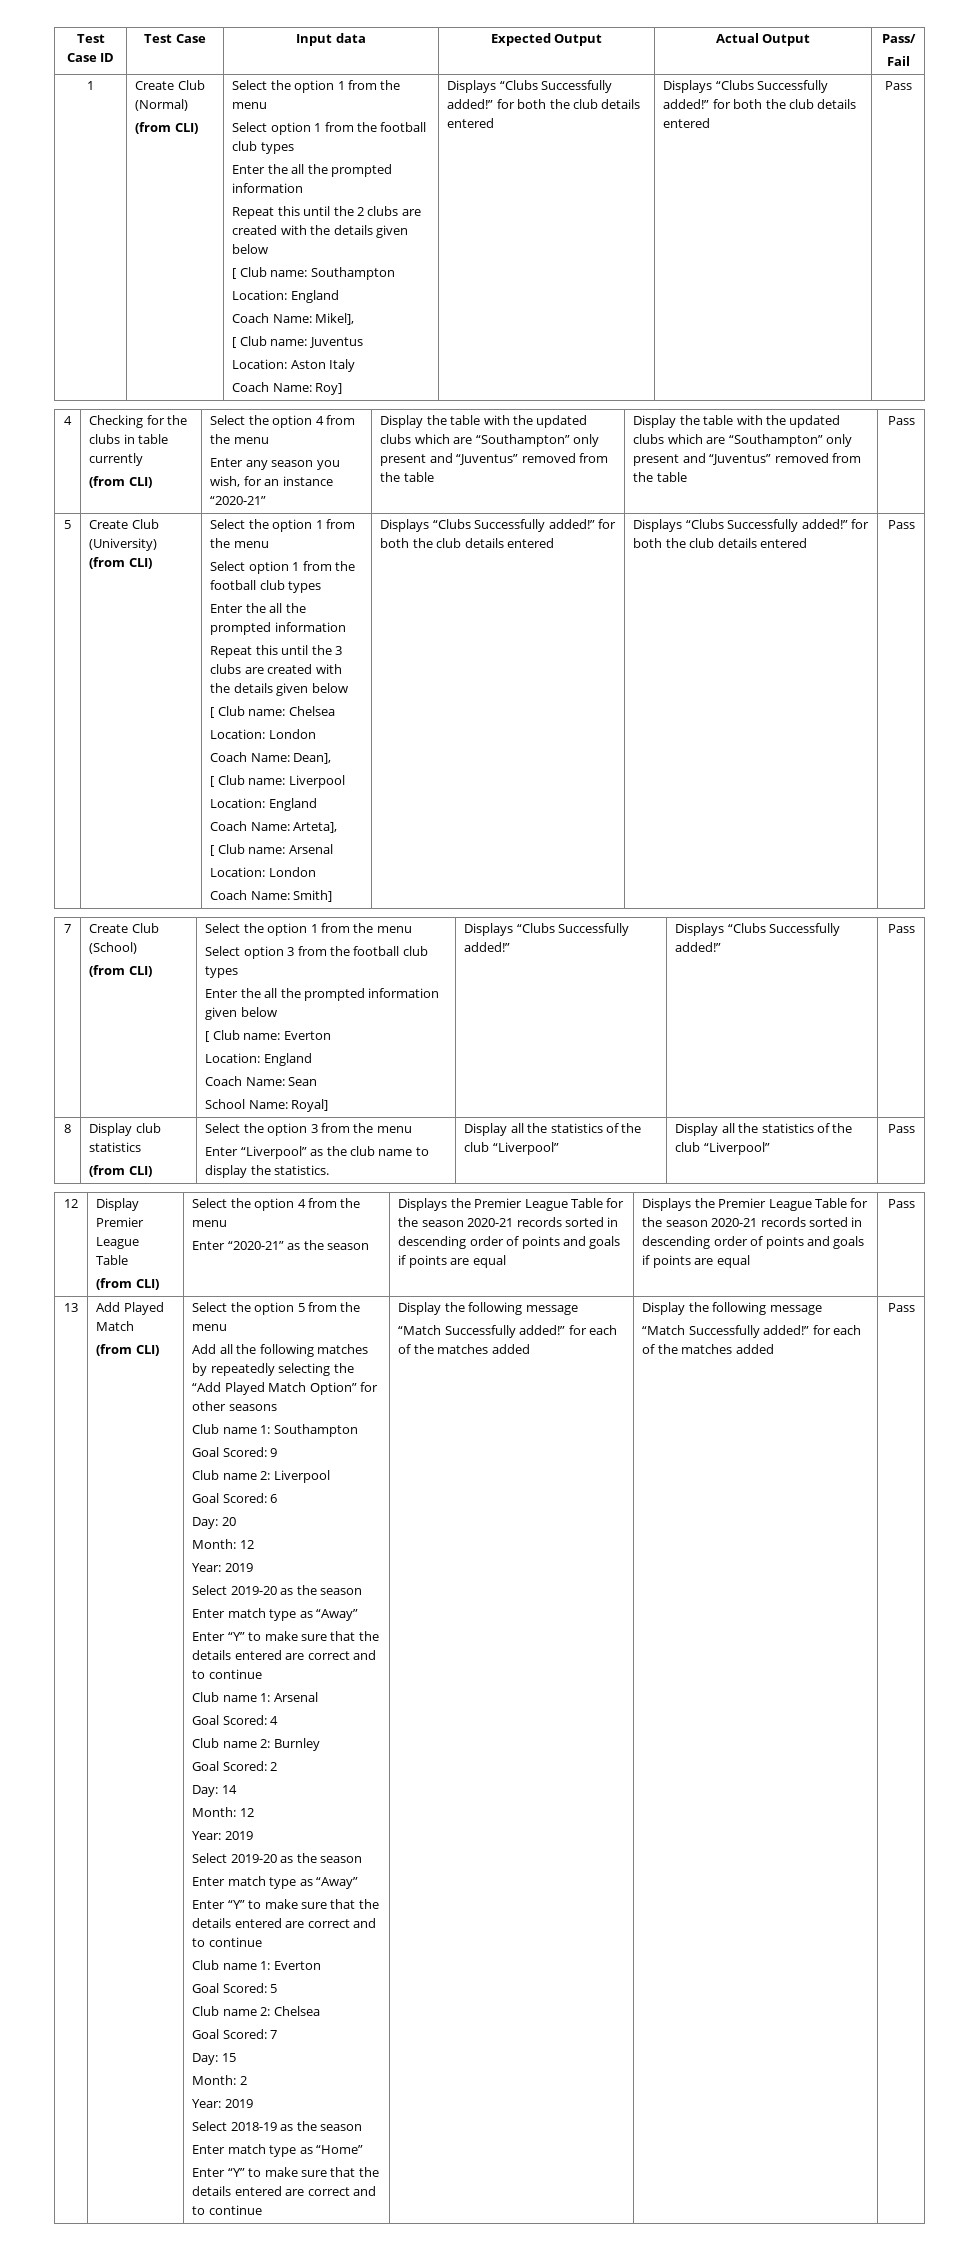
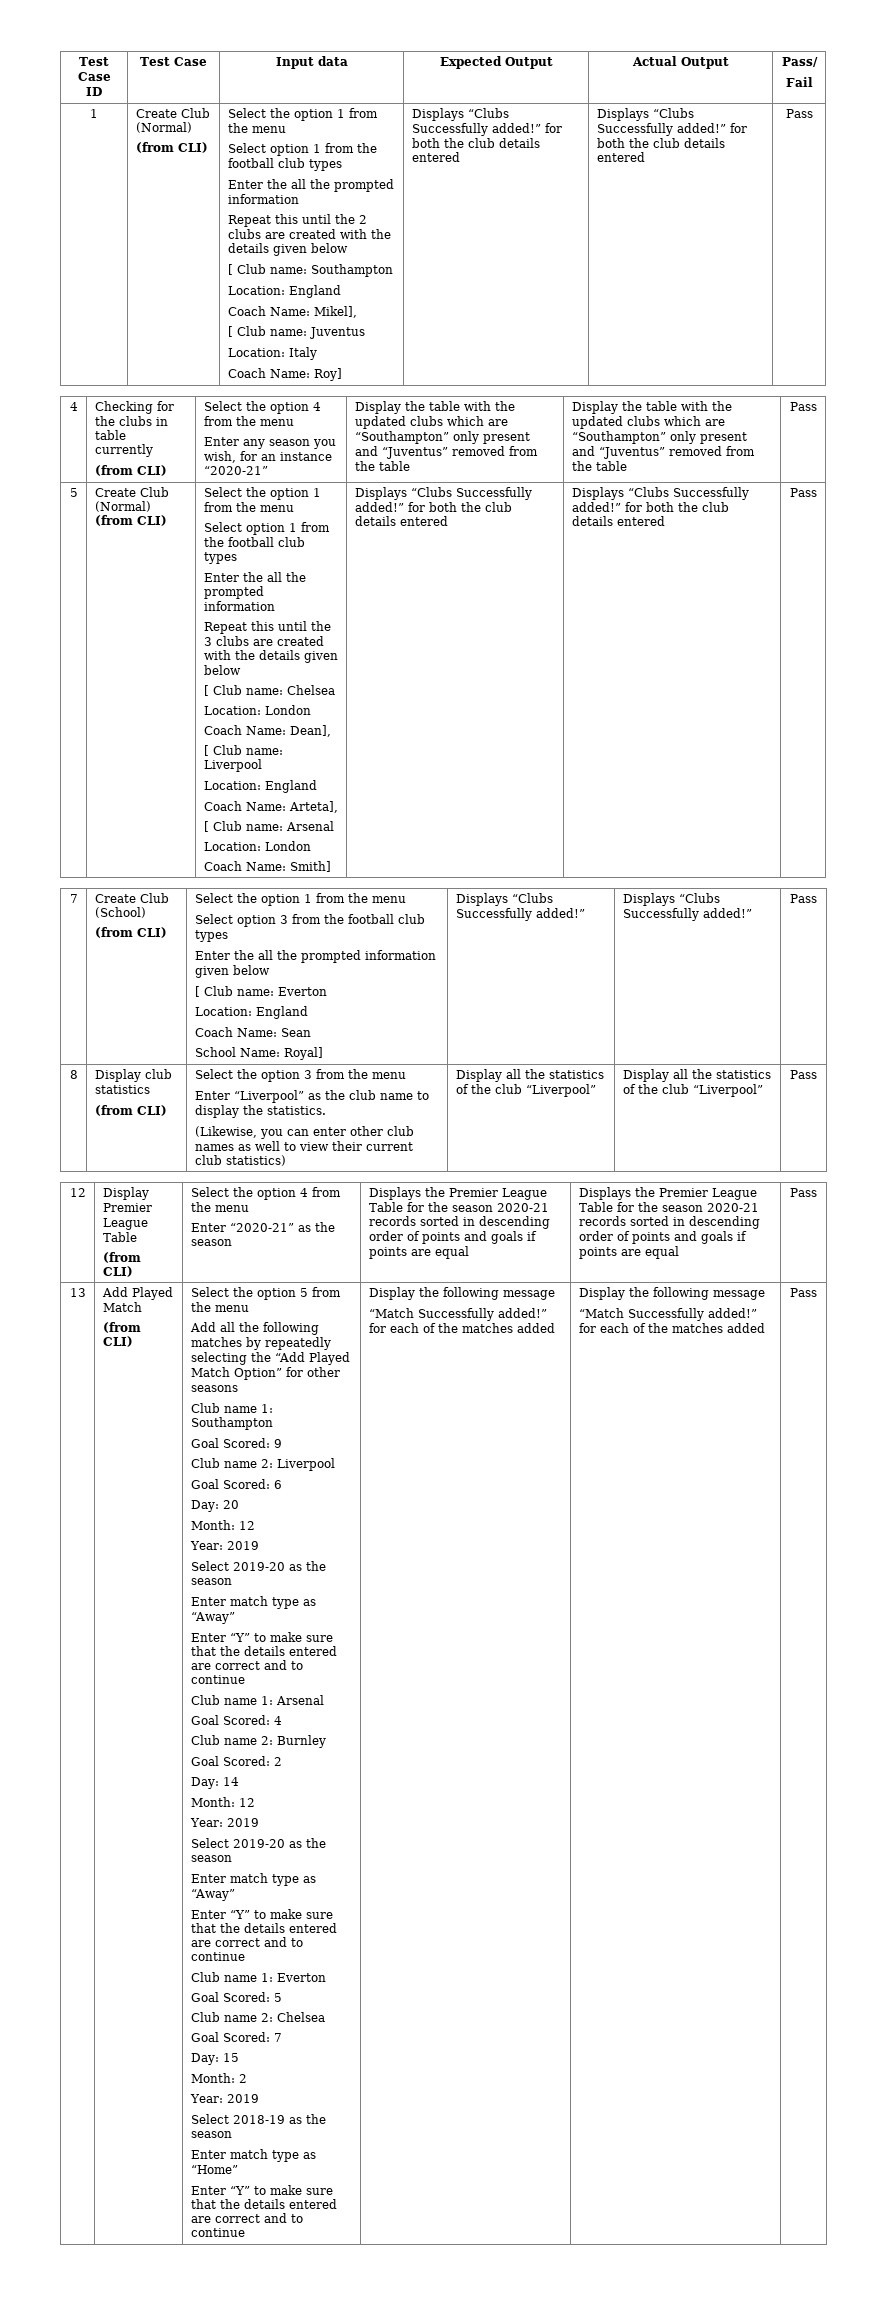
- Location: Aston Italy
+ Location: Italy
- Create Club (University) (from CLI)
+ Create Club (Normal) (from CLI)
+ (Likewise, you can enter other club names as well to view their current club statistics)

